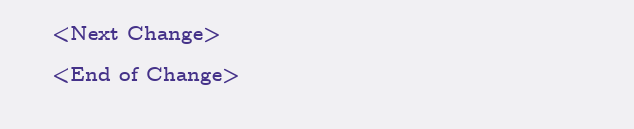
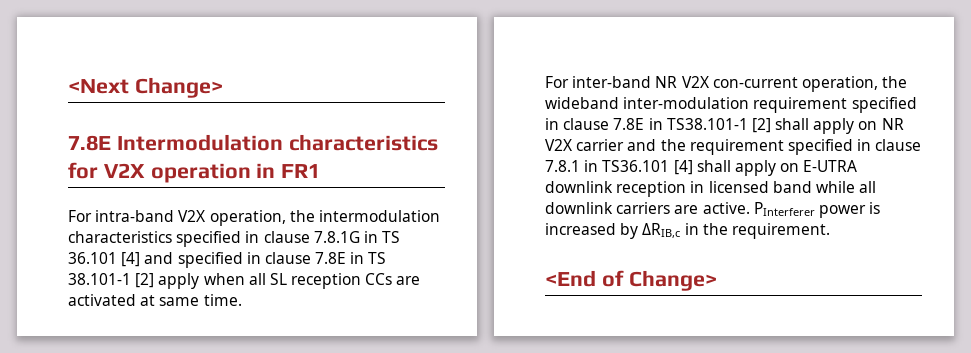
+ 7.8E Intermodulation characteristics for V2X operation in FR1
+ For intra-band V2X operation, the intermodulation characteristics specified in clause 7.8.1G in TS 36.101 [4] and specified in clause 7.8E in TS 38.101-1 [2] apply when all SL reception CCs are activated at same time.
+ For inter-band NR V2X con-current operation, the wideband inter-modulation requirement specified in clause 7.8E in TS38.101-1 [2] shall apply on NR V2X carrier and the requirement specified in clause 7.8.1 in TS36.101 [4] shall apply on E-UTRA downlink reception in licensed band while all downlink carriers are active. PInterferer power is increased by ΔRIB,c in the requirement.

